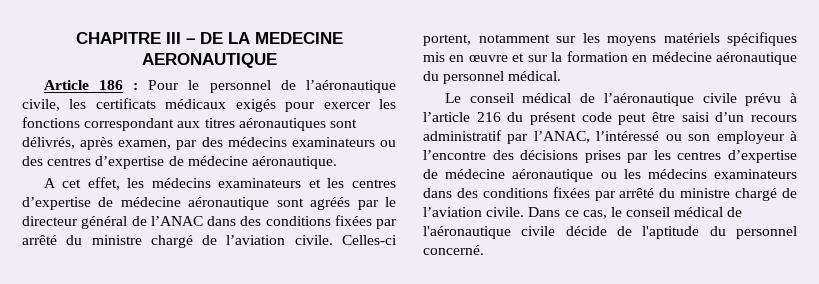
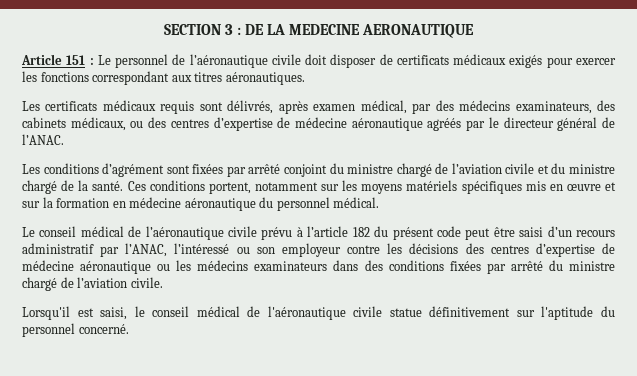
- CHAPITRE III – DE LA MEDECINE AERONAUTIQUE
+ SECTION 3 : DE LA MEDECINE AERONAUTIQUE
- Article 186 : Pour le personnel de l’aéronautique civile, les certificats médicaux exigés pour exercer les fonctions correspondant aux titres aéronautiques sont délivrés, après examen, par des médecins examinateurs ou des centres d’expertise de médecine aéronautique.
- A cet effet, les médecins examinateurs et les centres d’expertise de médecine aéronautique sont agréés par le directeur général de l’ANAC dans des conditions fixées par arrêté du ministre chargé de l’aviation civile. Celles-ci portent, notamment sur les moyens matériels spécifiques mis en œuvre et sur la formation en médecine aéronautique du personnel médical.
+ Article 151 : Le personnel de l’aéronautique civile doit disposer de certificats médicaux exigés pour exercer les fonctions correspondant aux titres aéronautiques.
+ Les certificats médicaux requis sont délivrés, après examen médical, par des médecins examinateurs, des cabinets médicaux, ou des centres d’expertise de médecine aéronautique agréés par le directeur général de l’ANAC.
+ Les conditions d’agrément sont fixées par arrêté conjoint du ministre chargé de l’aviation civile et du ministre chargé de la santé. Ces conditions portent, notamment sur les moyens matériels spécifiques mis en œuvre et sur la formation en médecine aéronautique du personnel médical.
- Le conseil médical de l’aéronautique civile prévu à l’article 216 du présent code peut être saisi d’un recours administratif par l’ANAC, l’intéressé ou son employeur à l’encontre des décisions prises par les centres d’expertise de médecine aéronautique ou les médecins examinateurs dans des conditions fixées par arrêté du ministre chargé de l’aviation civile. Dans ce cas, le conseil médical de l'aéronautique civile décide de l'aptitude du personnel concerné.
+ Le conseil médical de l’aéronautique civile prévu à l’article 182 du présent code peut être saisi d’un recours administratif par l’ANAC, l’intéressé ou son employeur contre les décisions des centres d’expertise de médecine aéronautique ou les médecins examinateurs dans des conditions fixées par arrêté du ministre chargé de l’aviation civile.
+ Lorsqu'il est saisi, le conseil médical de l'aéronautique civile statue définitivement sur l'aptitude du personnel concerné.

